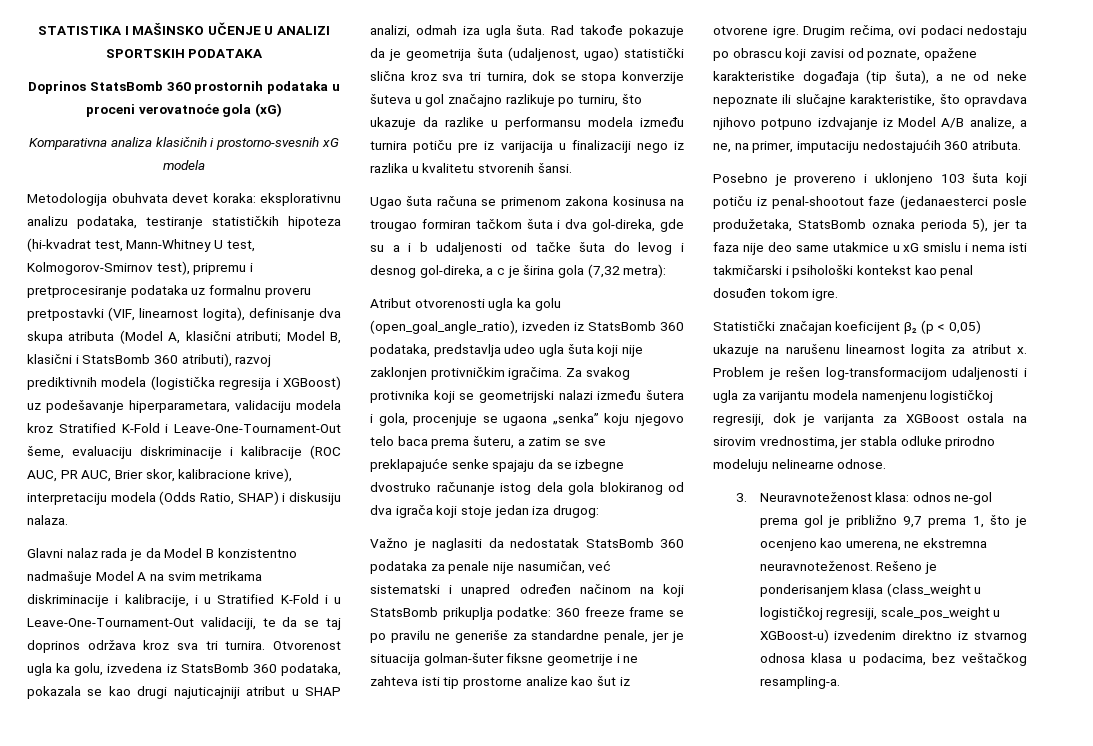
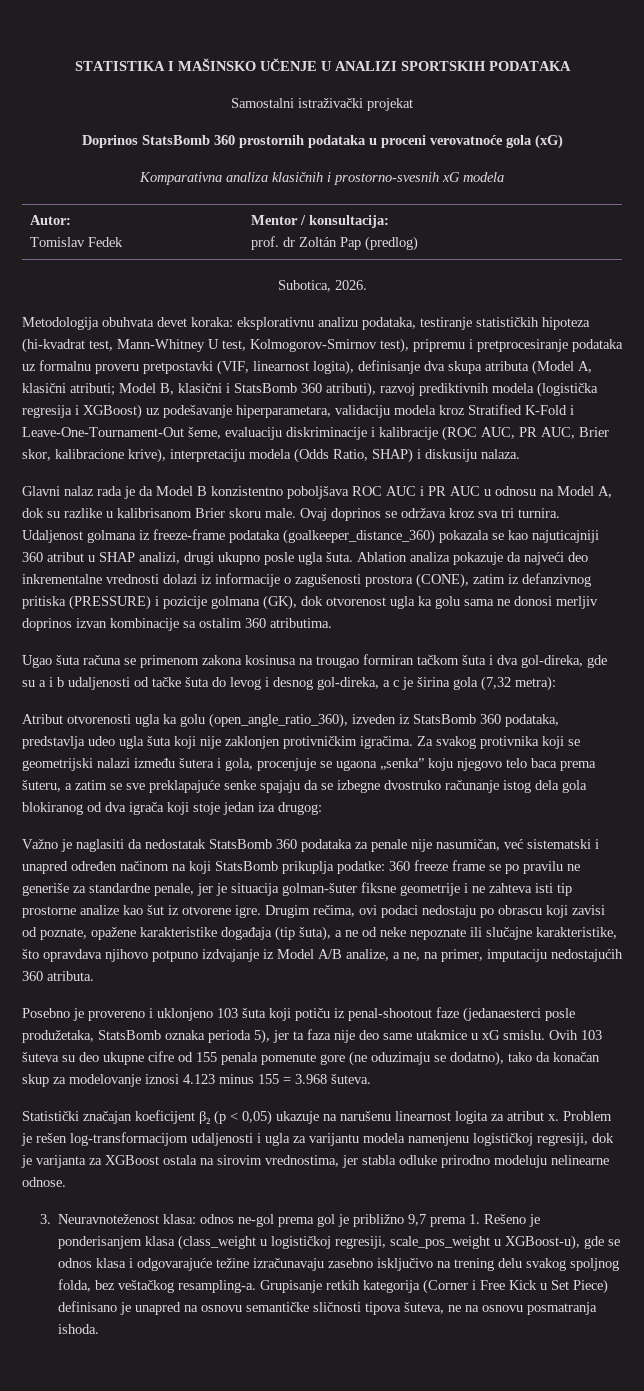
+ Samostalni istraživački projekat
+ Autor:
+ Tomislav Fedek | Mentor / konsultacija:
+ prof. dr Zoltán Pap (predlog)
+ Subotica, 2026.
- Glavni nalaz rada je da Model B konzistentno nadmašuje Model A na svim metrikama diskriminacije i kalibracije, i u Stratified K-Fold i u Leave-One-Tournament-Out validaciji, te da se taj doprinos održava kroz sva tri turnira.
+ Glavni nalaz rada je da Model B konzistentno poboljšava ROC AUC i PR AUC u odnosu na Model A, dok su razlike u kalibrisanom Brier skoru male. Ovaj doprinos se održava kroz sva tri turnira.
- Otvorenost ugla ka golu, izvedena iz StatsBomb 360 podataka, pokazala se kao drugi najuticajniji atribut u SHAP analizi, odmah iza ugla šuta. Rad takođe pokazuje da je geometrija šuta (udaljenost, ugao) statistički slična kroz sva tri turnira, dok se stopa konverzije šuteva u gol značajno razlikuje po turniru, što ukazuje da razlike u performansu modela između turnira potiču pre iz varijacija u finalizaciji nego iz razlika u kvalitetu stvorenih šansi.
+ Udaljenost golmana iz freeze-frame podataka (goalkeeper_distance_360) pokazala se kao najuticajniji 360 atribut u SHAP analizi, drugi ukupno posle ugla šuta. Ablation analiza pokazuje da najveći deo inkrementalne vrednosti dolazi iz informacije o zagušenosti prostora (CONE), zatim iz defanzivnog pritiska (PRESSURE) i pozicije golmana (GK), dok otvorenost ugla ka golu sama ne donosi merljiv doprinos izvan kombinacije sa ostalim 360 atributima.
- Atribut otvorenosti ugla ka golu (open_goal_angle_ratio), izveden iz StatsBomb 360 podataka, predstavlja udeo ugla šuta koji nije zaklonjen protivničkim igračima.
+ Atribut otvorenosti ugla ka golu (open_angle_ratio_360), izveden iz StatsBomb 360 podataka, predstavlja udeo ugla šuta koji nije zaklonjen protivničkim igračima.
- Posebno je provereno i uklonjeno 103 šuta koji potiču iz penal-shootout faze (jedanaesterci posle produžetaka, StatsBomb oznaka perioda 5), jer ta faza nije deo same utakmice u xG smislu i nema isti takmičarski i psihološki kontekst kao penal dosuđen tokom igre.
+ Posebno je provereno i uklonjeno 103 šuta koji potiču iz penal-shootout faze (jedanaesterci posle produžetaka, StatsBomb oznaka perioda 5), jer ta faza nije deo same utakmice u xG smislu. Ovih 103 šuteva su deo ukupne cifre od 155 penala pomenute gore (ne oduzimaju se dodatno), tako da konačan skup za modelovanje iznosi 4.123 minus 155 = 3.968 šuteva.
- 3. Neuravnoteženost klasa: odnos ne-gol prema gol je približno 9,7 prema 1, što je ocenjeno kao umerena, ne ekstremna neuravnoteženost. Rešeno je ponderisanjem klasa (class_weight u logističkoj regresiji, scale_pos_weight u XGBoost-u) izvedenim direktno iz stvarnog odnosa klasa u podacima, bez veštačkog resampling-a.
+ 3. Neuravnoteženost klasa: odnos ne-gol prema gol je približno 9,7 prema 1. Rešeno je ponderisanjem klasa (class_weight u logističkoj regresiji, scale_pos_weight u XGBoost-u), gde se odnos klasa i odgovarajuće težine izračunavaju zasebno isključivo na trening delu svakog spoljnog folda, bez veštačkog resampling-a. Grupisanje retkih kategorija (Corner i Free Kick u Set Piece) definisano je unapred na osnovu semantičke sličnosti tipova šuteva, ne na osnovu posmatranja ishoda.

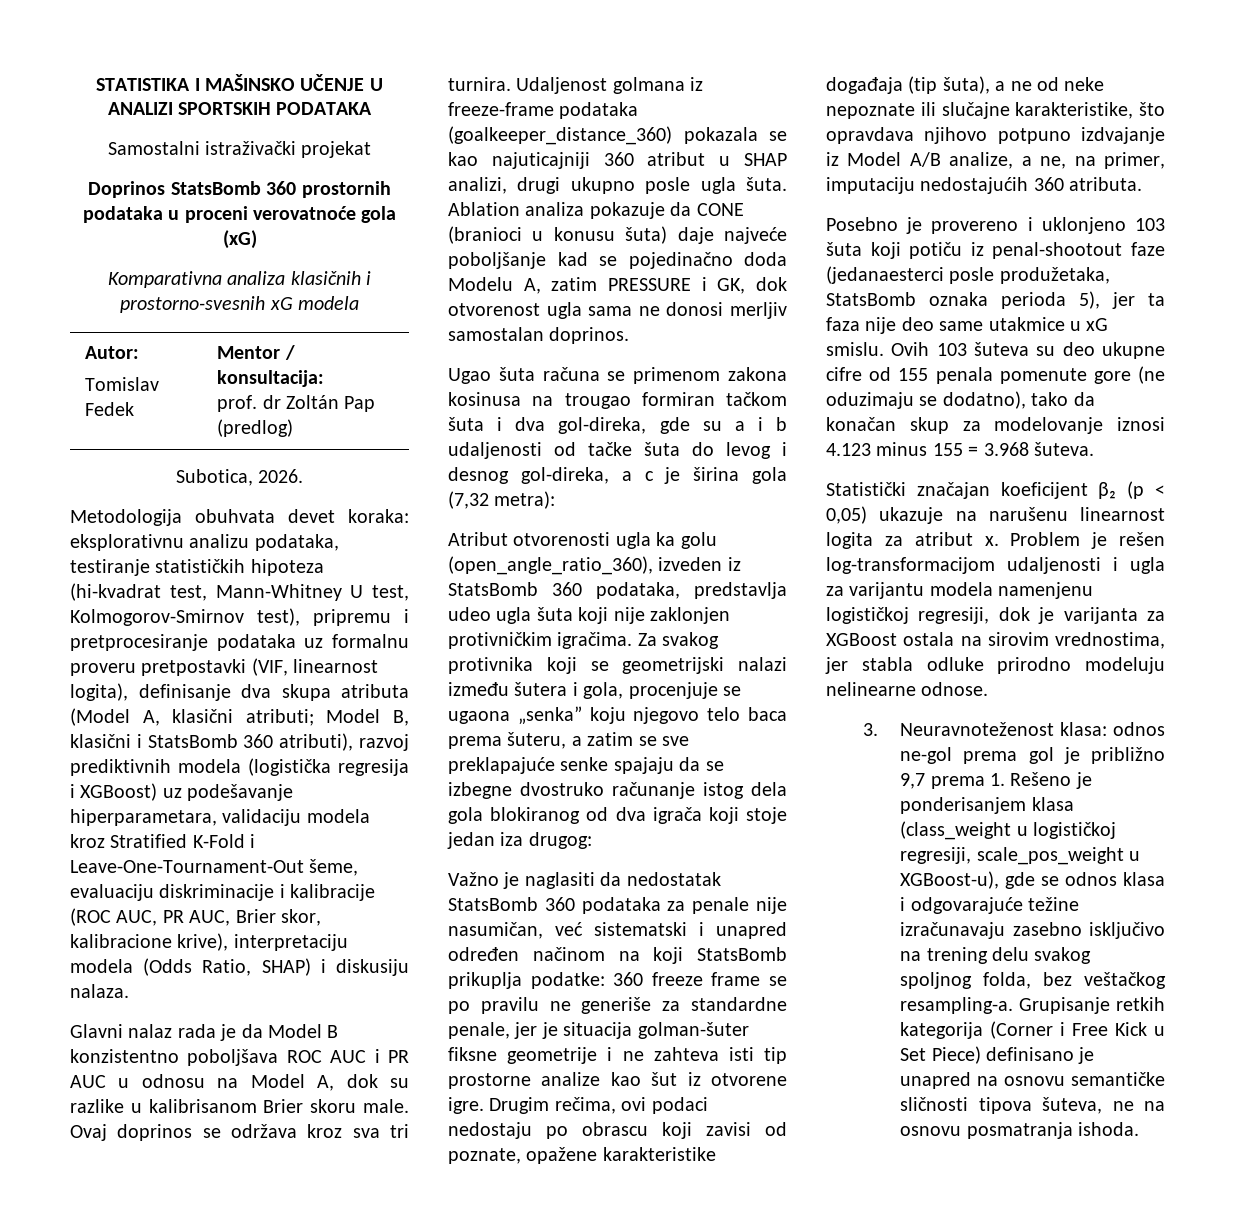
- Ablation analiza pokazuje da najveći deo inkrementalne vrednosti dolazi iz informacije o zagušenosti prostora (CONE), zatim iz defanzivnog pritiska (PRESSURE) i pozicije golmana (GK), dok otvorenost ugla ka golu sama ne donosi merljiv doprinos izvan kombinacije sa ostalim 360 atributima.
+ Ablation analiza pokazuje da CONE (branioci u konusu šuta) daje najveće poboljšanje kad se pojedinačno doda Modelu A, zatim PRESSURE i GK, dok otvorenost ugla sama ne donosi merljiv samostalan doprinos.

